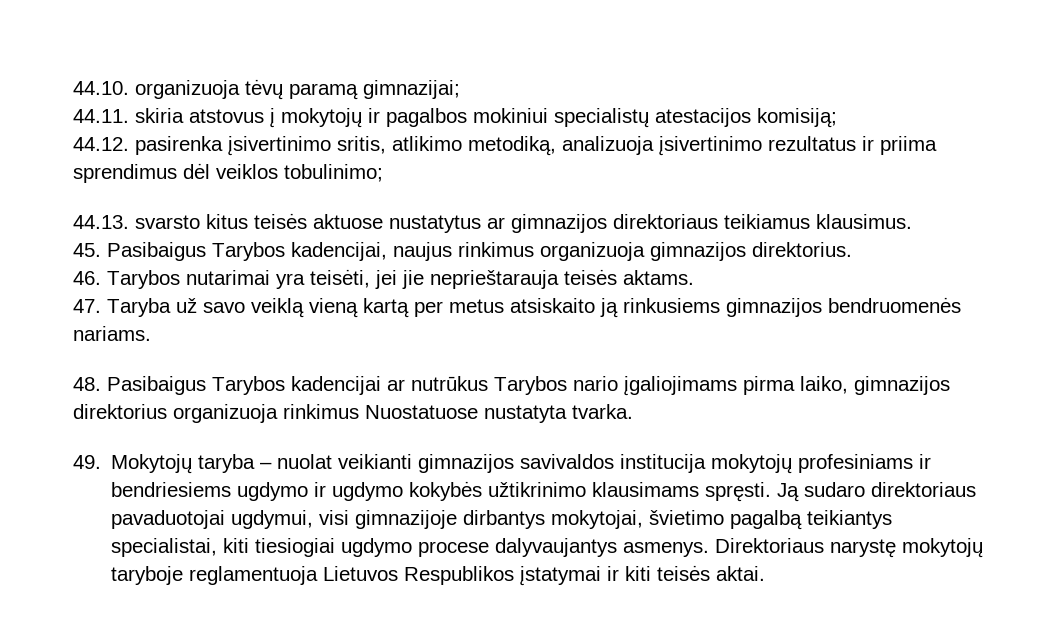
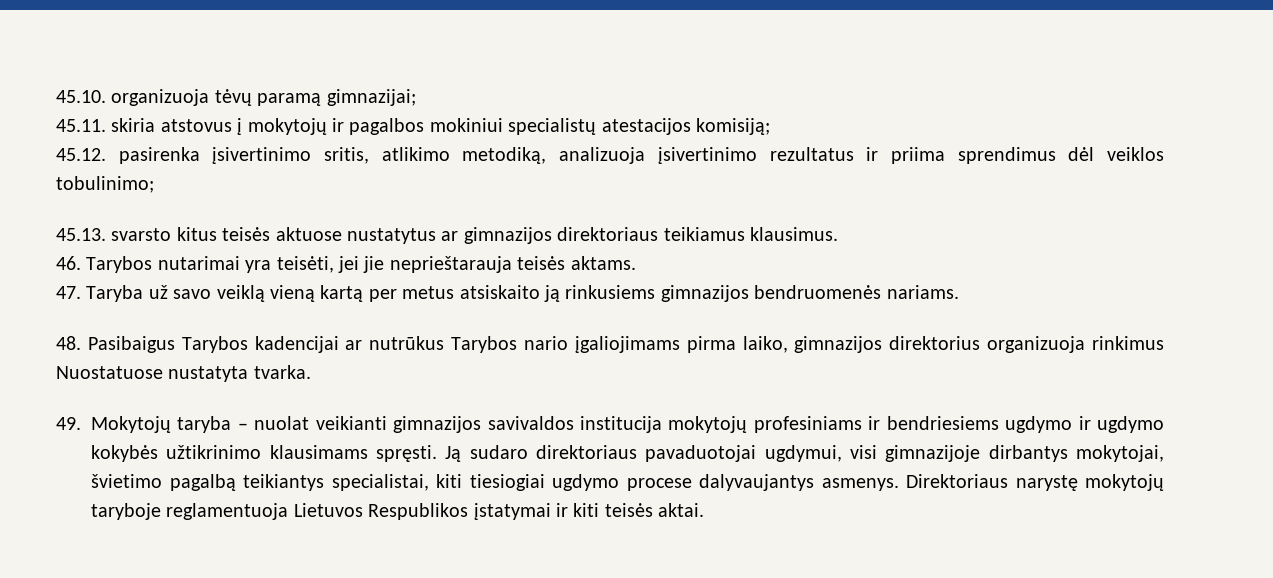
- 44.10. organizuoja tėvų paramą gimnazijai;
+ 45.10. organizuoja tėvų paramą gimnazijai;
- 44.11. skiria atstovus į mokytojų ir pagalbos mokiniui specialistų atestacijos komisiją;
+ 45.11. skiria atstovus į mokytojų ir pagalbos mokiniui specialistų atestacijos komisiją;
- 44.12. pasirenka įsivertinimo sritis, atlikimo metodiką, analizuoja įsivertinimo rezultatus ir priima sprendimus dėl veiklos tobulinimo;
+ 45.12. pasirenka įsivertinimo sritis, atlikimo metodiką, analizuoja įsivertinimo rezultatus ir priima sprendimus dėl veiklos tobulinimo;
- 44.13. svarsto kitus teisės aktuose nustatytus ar gimnazijos direktoriaus teikiamus klausimus.
+ 45.13. svarsto kitus teisės aktuose nustatytus ar gimnazijos direktoriaus teikiamus klausimus.
- 45. Pasibaigus Tarybos kadencijai, naujus rinkimus organizuoja gimnazijos direktorius.

